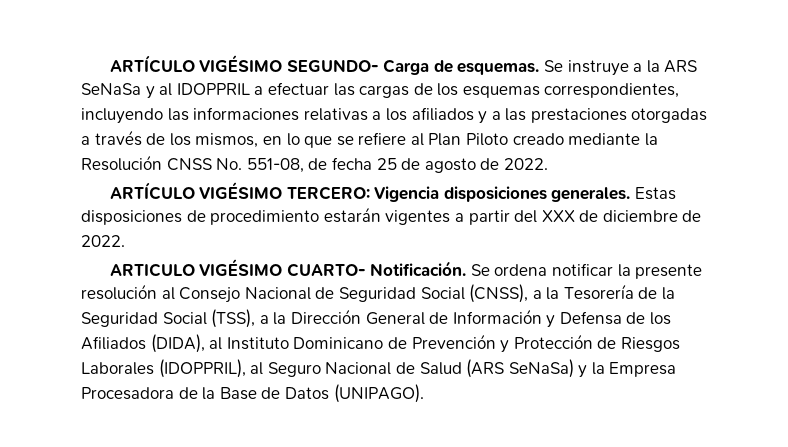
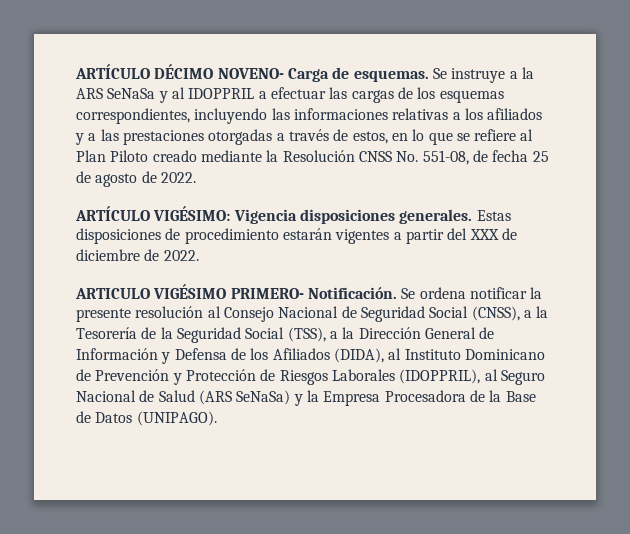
- ARTÍCULO VIGÉSIMO SEGUNDO- Carga de esquemas.
+ ARTÍCULO DÉCIMO NOVENO- Carga de esquemas.
- Se instruye a la ARS SeNaSa y al IDOPPRIL a efectuar las cargas de los esquemas correspondientes, incluyendo las informaciones relativas a los afiliados y a las prestaciones otorgadas a través de los mismos, en lo que se refiere al Plan Piloto creado mediante la Resolución CNSS No. 551-08, de fecha 25 de agosto de 2022.
+ Se instruye a la ARS SeNaSa y al IDOPPRIL a efectuar las cargas de los esquemas correspondientes, incluyendo las informaciones relativas a los afiliados y a las prestaciones otorgadas a través de estos, en lo que se refiere al Plan Piloto creado mediante la Resolución CNSS No. 551-08, de fecha 25 de agosto de 2022.
- ARTÍCULO VIGÉSIMO TERCERO: Vigencia disposiciones generales.
+ ARTÍCULO VIGÉSIMO: Vigencia disposiciones generales.
- ARTICULO VIGÉSIMO CUARTO- Notificación.
+ ARTICULO VIGÉSIMO PRIMERO- Notificación.

